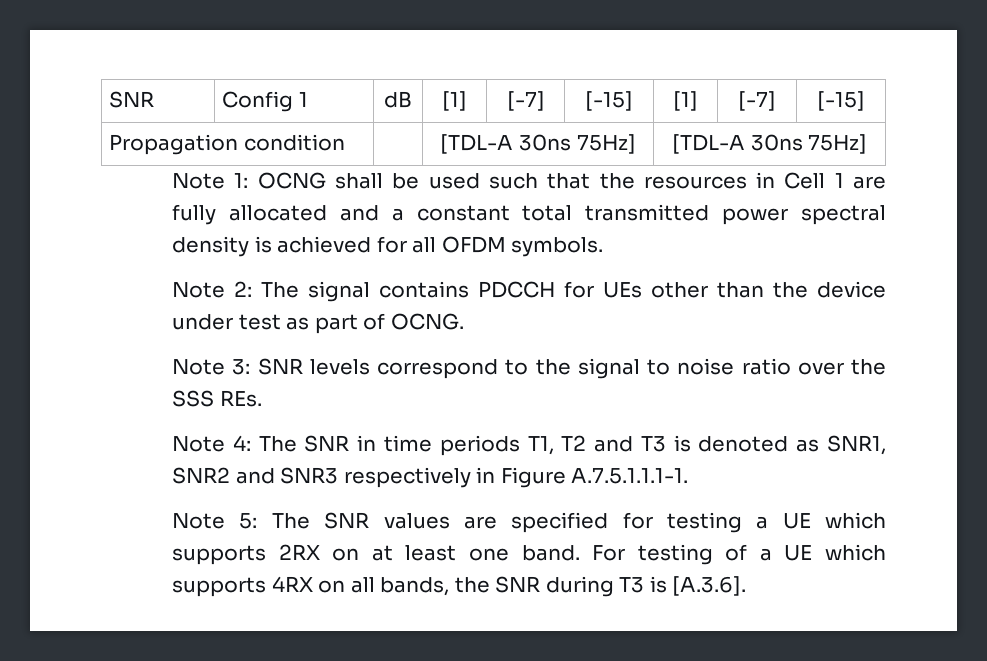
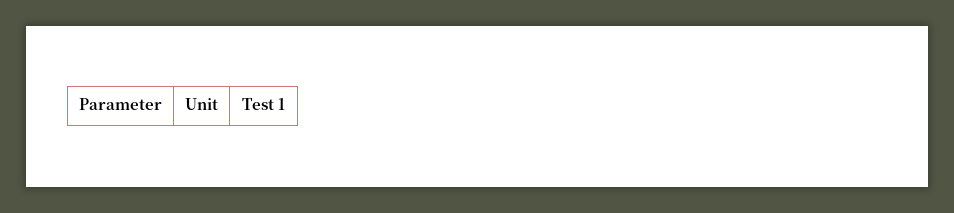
- SNR | Config 1 | dB | [1] | [-7] | [-15] | [1] | [-7] | [-15]
- Propagation condition | | [TDL-A 30ns 75Hz] | [TDL-A 30ns 75Hz]
- Note 1: OCNG shall be used such that the resources in Cell 1 are fully allocated and a constant total transmitted power spectral density is achieved for all OFDM symbols.
- Note 2: The signal contains PDCCH for UEs other than the device under test as part of OCNG.
- Note 3: SNR levels correspond to the signal to noise ratio over the SSS REs.
- Note 4: The SNR in time periods T1, T2 and T3 is denoted as SNR1, SNR2 and SNR3 respectively in Figure A.7.5.1.1.1-1.
- Note 5: The SNR values are specified for testing a UE which supports 2RX on at least one band. For testing of a UE which supports 4RX on all bands, the SNR during T3 is [A.3.6].
+ Parameter | Unit | Test 1

